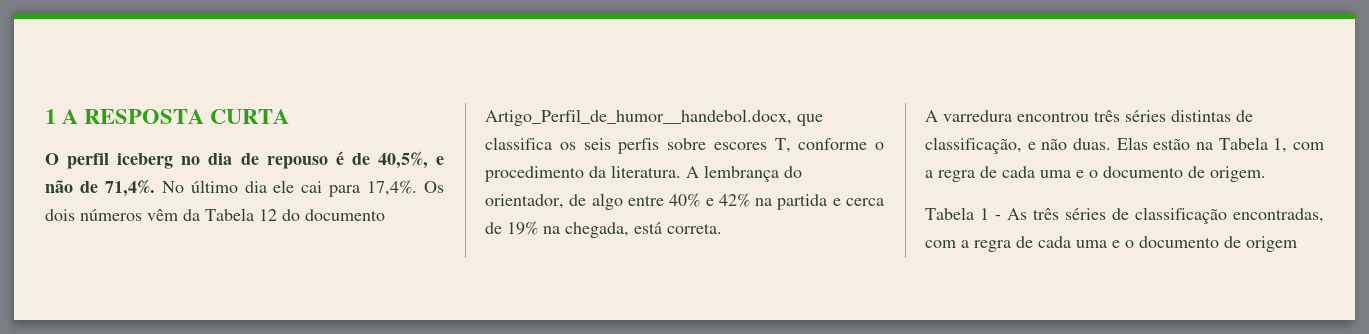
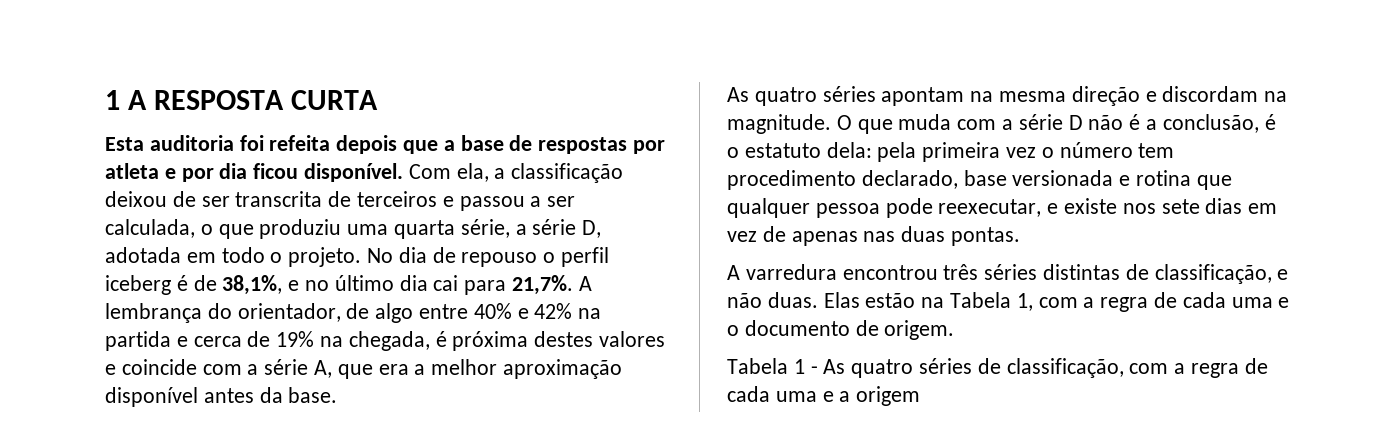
- O perfil iceberg no dia de repouso é de 40,5%, e não de 71,4%. No último dia ele cai para 17,4%. Os dois números vêm da Tabela 12 do documento Artigo_Perfil_de_humor__handebol.docx, que classifica os seis perfis sobre escores T, conforme o procedimento da literatura.
+ Esta auditoria foi refeita depois que a base de respostas por atleta e por dia ficou disponível. Com ela, a classificação deixou de ser transcrita de terceiros e passou a ser calculada, o que produziu uma quarta série, a série D, adotada em todo o projeto. No dia de repouso o perfil iceberg é de 38,1%, e no último dia cai para 21,7%.
- A lembrança do orientador, de algo entre 40% e 42% na partida e cerca de 19% na chegada, está correta.
+ A lembrança do orientador, de algo entre 40% e 42% na partida e cerca de 19% na chegada, é próxima destes valores e coincide com a série A, que era a melhor aproximação disponível antes da base.
+ As quatro séries apontam na mesma direção e discordam na magnitude. O que muda com a série D não é a conclusão, é o estatuto dela: pela primeira vez o número tem procedimento declarado, base versionada e rotina que qualquer pessoa pode reexecutar, e existe nos sete dias em vez de apenas nas duas pontas.
- Tabela 1 - As três séries de classificação encontradas, com a regra de cada uma e o documento de origem
+ Tabela 1 - As quatro séries de classificação, com a regra de cada uma e a origem

